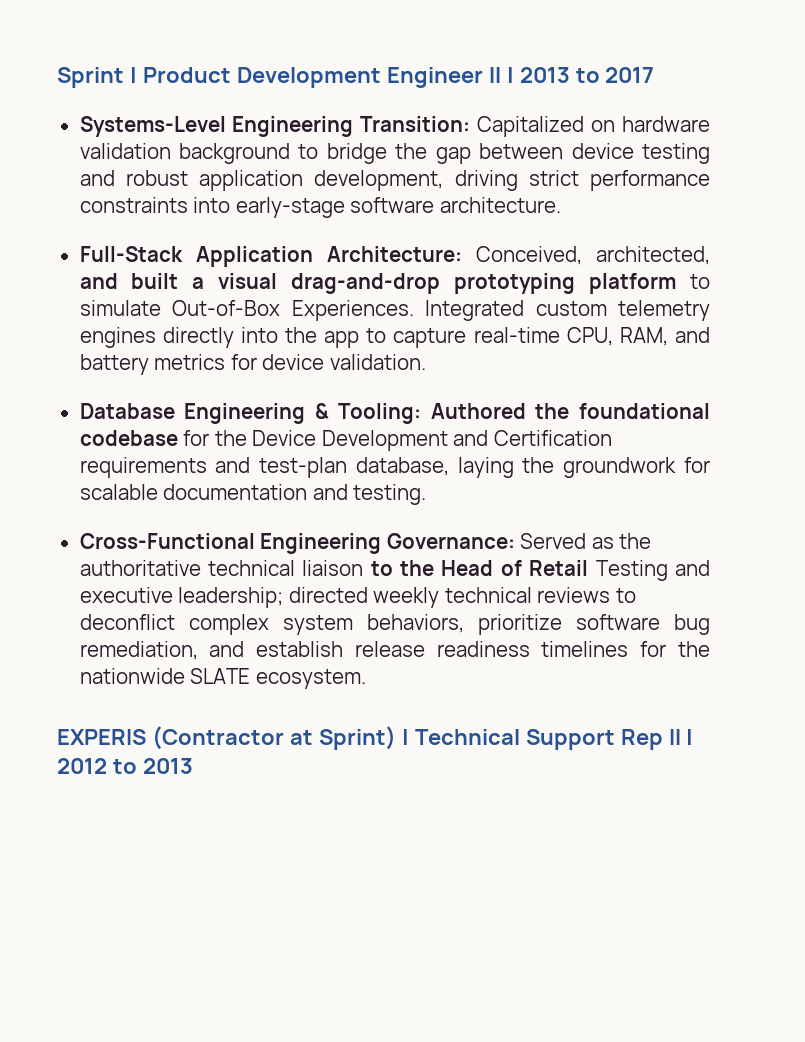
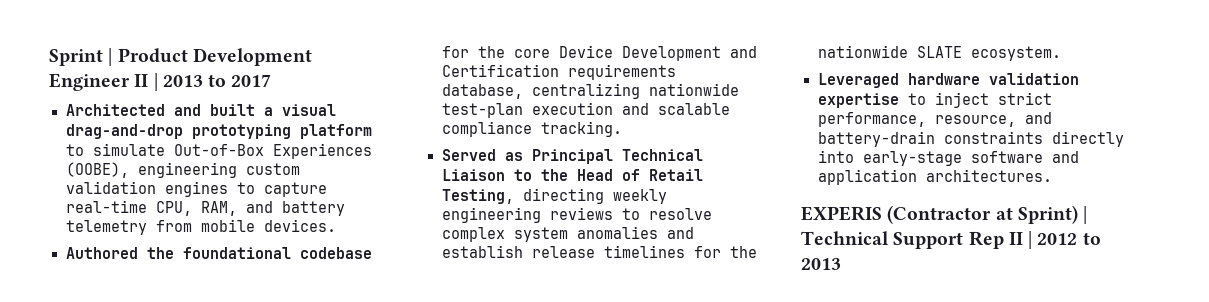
- Systems-Level Engineering Transition: Capitalized on hardware validation background to bridge the gap between device testing and robust application development, driving strict performance constraints into early-stage software architecture.
- Full-Stack Application Architecture: Conceived, architected, and built a visual drag-and-drop prototyping platform to simulate Out-of-Box Experiences. Integrated custom telemetry engines directly into the app to capture real-time CPU, RAM, and battery metrics for device validation.
- Database Engineering & Tooling: Authored the foundational codebase for the Device Development and Certification requirements and test-plan database, laying the groundwork for scalable documentation and testing.
- Cross-Functional Engineering Governance: Served as the authoritative technical liaison to the Head of Retail Testing and executive leadership; directed weekly technical reviews to deconflict complex system behaviors, prioritize software bug remediation, and establish release readiness timelines for the nationwide SLATE ecosystem.
+ Architected and built a visual drag-and-drop prototyping platform to simulate Out-of-Box Experiences (OOBE), engineering custom validation engines to capture real-time CPU, RAM, and battery telemetry from mobile devices.
+ Authored the foundational codebase for the core Device Development and Certification requirements database, centralizing nationwide test-plan execution and scalable compliance tracking.
+ Served as Principal Technical Liaison to the Head of Retail Testing, directing weekly engineering reviews to resolve complex system anomalies and establish release timelines for the nationwide SLATE ecosystem.
+ Leveraged hardware validation expertise to inject strict performance, resource, and battery-drain constraints directly into early-stage software and application architectures.

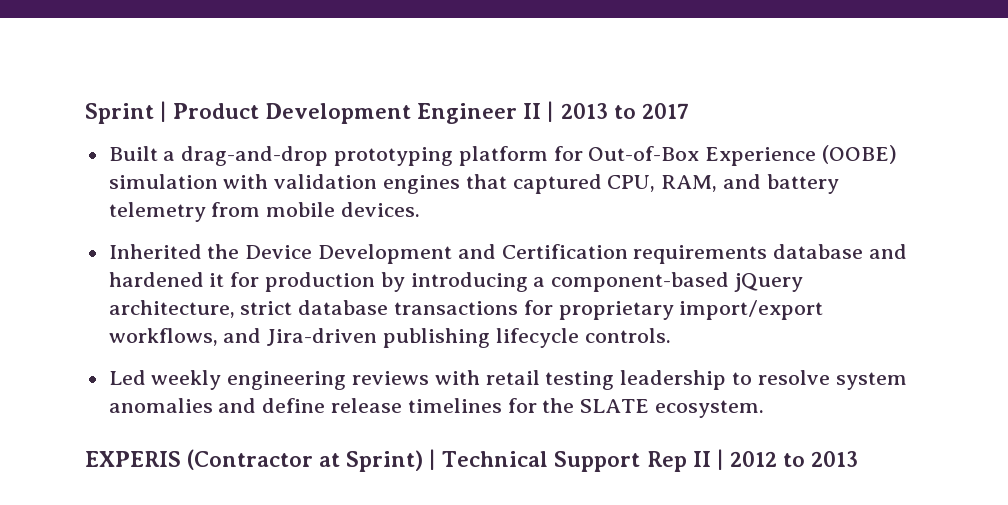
- Architected and built a visual drag-and-drop prototyping platform to simulate Out-of-Box Experiences (OOBE), engineering custom validation engines to capture real-time CPU, RAM, and battery telemetry from mobile devices.
+ Built a drag-and-drop prototyping platform for Out-of-Box Experience (OOBE) simulation with validation engines that captured CPU, RAM, and battery telemetry from mobile devices.
- Authored the foundational codebase for the core Device Development and Certification requirements database, centralizing nationwide test-plan execution and scalable compliance tracking.
- Served as Principal Technical Liaison to the Head of Retail Testing, directing weekly engineering reviews to resolve complex system anomalies and establish release timelines for the nationwide SLATE ecosystem.
+ Inherited the Device Development and Certification requirements database and hardened it for production by introducing a component-based jQuery architecture, strict database transactions for proprietary import/export workflows, and Jira-driven publishing lifecycle controls.
+ Led weekly engineering reviews with retail testing leadership to resolve system anomalies and define release timelines for the SLATE ecosystem.
- Leveraged hardware validation expertise to inject strict performance, resource, and battery-drain constraints directly into early-stage software and application architectures.

